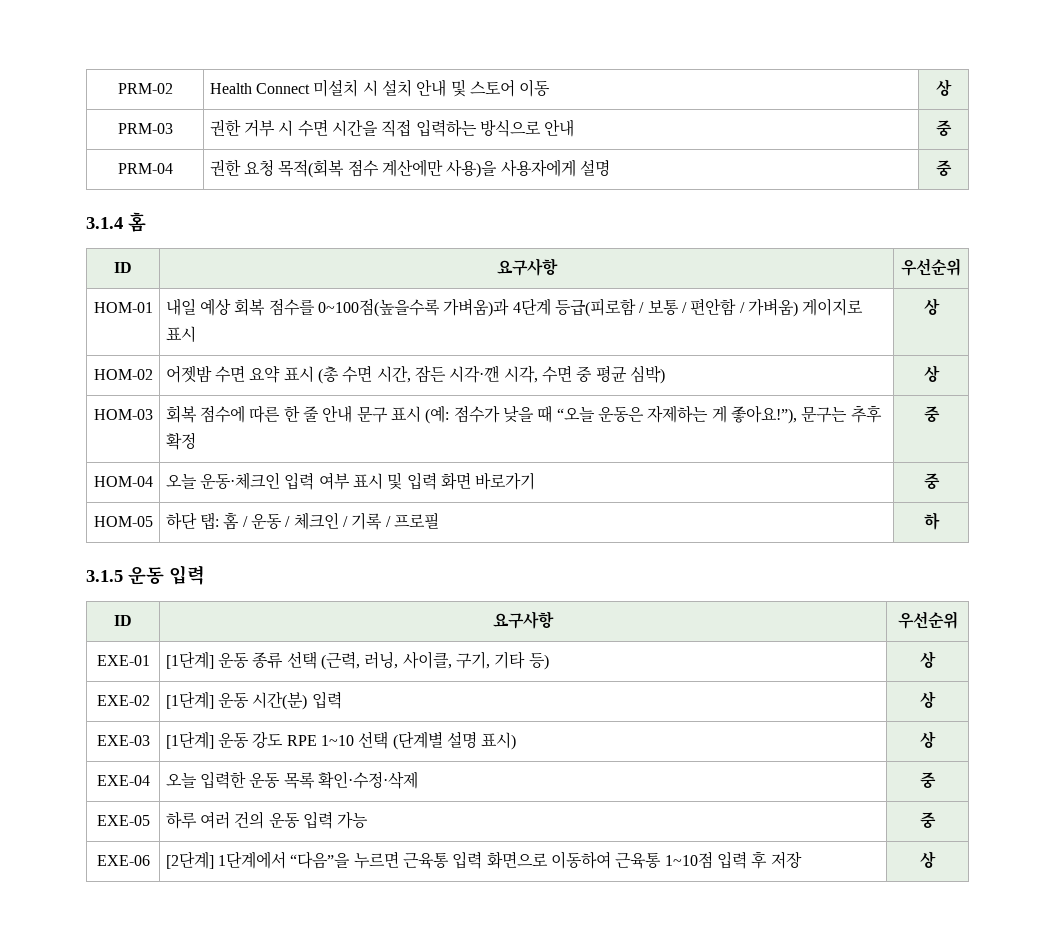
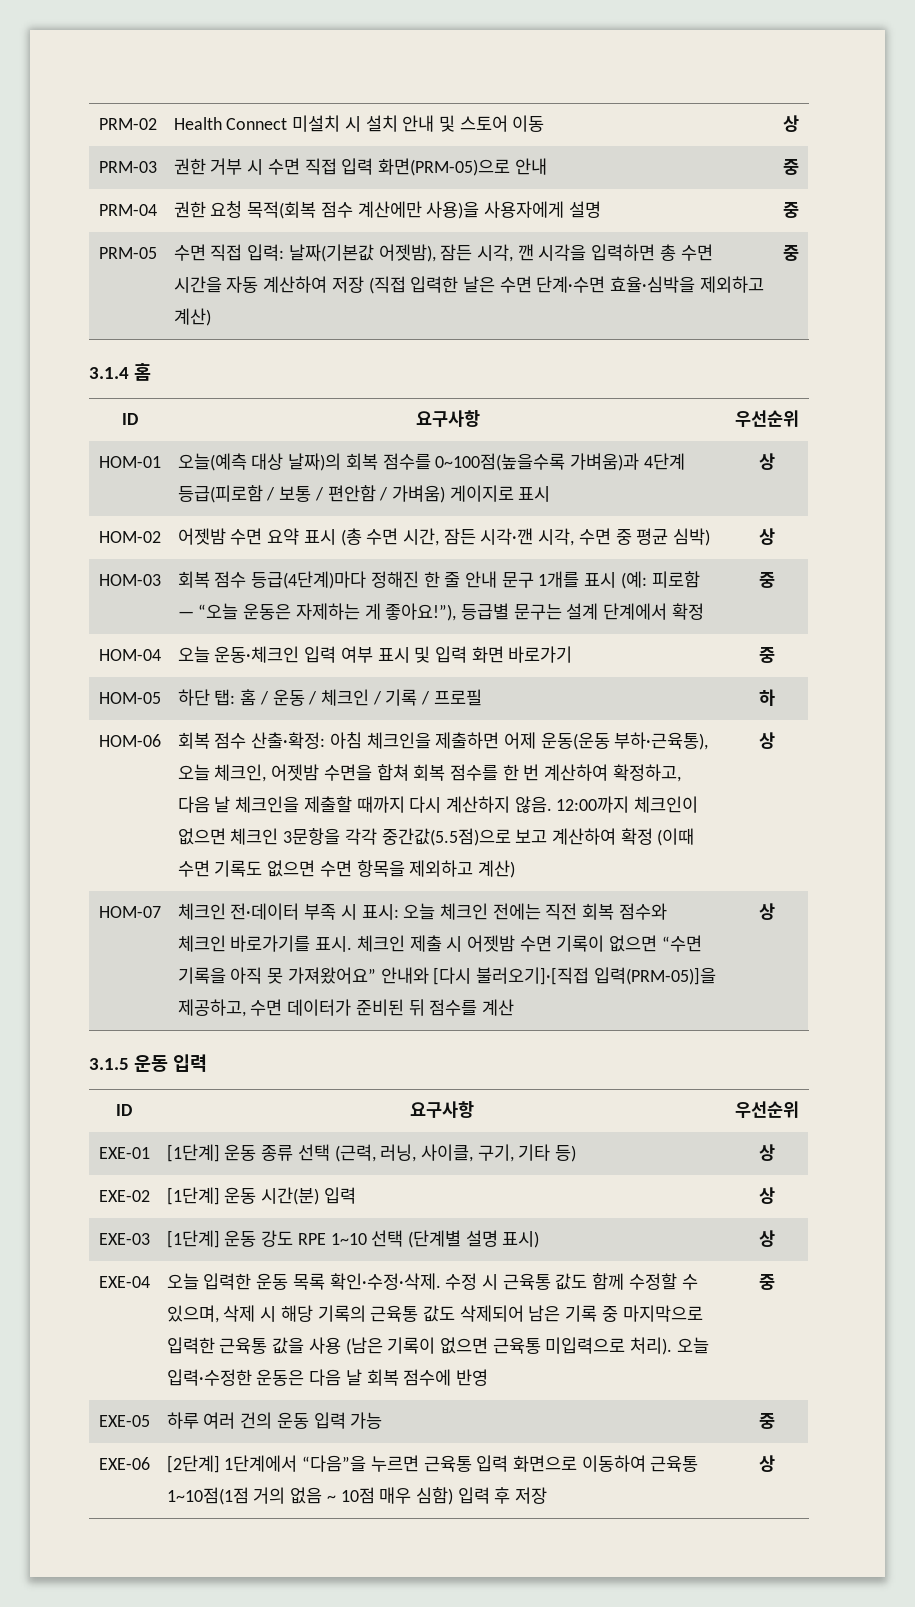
- PRM-03 | 권한 거부 시 수면 시간을 직접 입력하는 방식으로 안내 | 중
+ PRM-03 | 권한 거부 시 수면 직접 입력 화면(PRM-05)으로 안내 | 중
+ PRM-05 | 수면 직접 입력: 날짜(기본값 어젯밤), 잠든 시각, 깬 시각을 입력하면 총 수면 시간을 자동 계산하여 저장 (직접 입력한 날은 수면 단계·수면 효율·심박을 제외하고 계산) | 중
- HOM-01 | 내일 예상 회복 점수를 0~100점(높을수록 가벼움)과 4단계 등급(피로함 / 보통 / 편안함 / 가벼움) 게이지로 표시 | 상
+ HOM-01 | 오늘(예측 대상 날짜)의 회복 점수를 0~100점(높을수록 가벼움)과 4단계 등급(피로함 / 보통 / 편안함 / 가벼움) 게이지로 표시 | 상
- HOM-03 | 회복 점수에 따른 한 줄 안내 문구 표시 (예: 점수가 낮을 때 “오늘 운동은 자제하는 게 좋아요!”), 문구는 추후 확정 | 중
+ HOM-03 | 회복 점수 등급(4단계)마다 정해진 한 줄 안내 문구 1개를 표시 (예: 피로함 — “오늘 운동은 자제하는 게 좋아요!”), 등급별 문구는 설계 단계에서 확정 | 중
+ HOM-06 | 회복 점수 산출·확정: 아침 체크인을 제출하면 어제 운동(운동 부하·근육통), 오늘 체크인, 어젯밤 수면을 합쳐 회복 점수를 한 번 계산하여 확정하고, 다음 날 체크인을 제출할 때까지 다시 계산하지 않음. 12:00까지 체크인이 없으면 체크인 3문항을 각각 중간값(5.5점)으로 보고 계산하여 확정 (이때 수면 기록도 없으면 수면 항목을 제외하고 계산) | 상
+ HOM-07 | 체크인 전·데이터 부족 시 표시: 오늘 체크인 전에는 직전 회복 점수와 체크인 바로가기를 표시. 체크인 제출 시 어젯밤 수면 기록이 없으면 “수면 기록을 아직 못 가져왔어요” 안내와 [다시 불러오기]·[직접 입력(PRM-05)]을 제공하고, 수면 데이터가 준비된 뒤 점수를 계산 | 상
- 오늘 입력한 운동 목록 확인·수정·삭제
+ 오늘 입력한 운동 목록 확인·수정·삭제. 수정 시 근육통 값도 함께 수정할 수 있으며, 삭제 시 해당 기록의 근육통 값도 삭제되어 남은 기록 중 마지막으로 입력한 근육통 값을 사용 (남은 기록이 없으면 근육통 미입력으로 처리). 오늘 입력·수정한 운동은 다음 날 회복 점수에 반영
- EXE-06 | [2단계] 1단계에서 “다음”을 누르면 근육통 입력 화면으로 이동하여 근육통 1~10점 입력 후 저장 | 상
+ EXE-06 | [2단계] 1단계에서 “다음”을 누르면 근육통 입력 화면으로 이동하여 근육통 1~10점(1점 거의 없음 ~ 10점 매우 심함) 입력 후 저장 | 상

